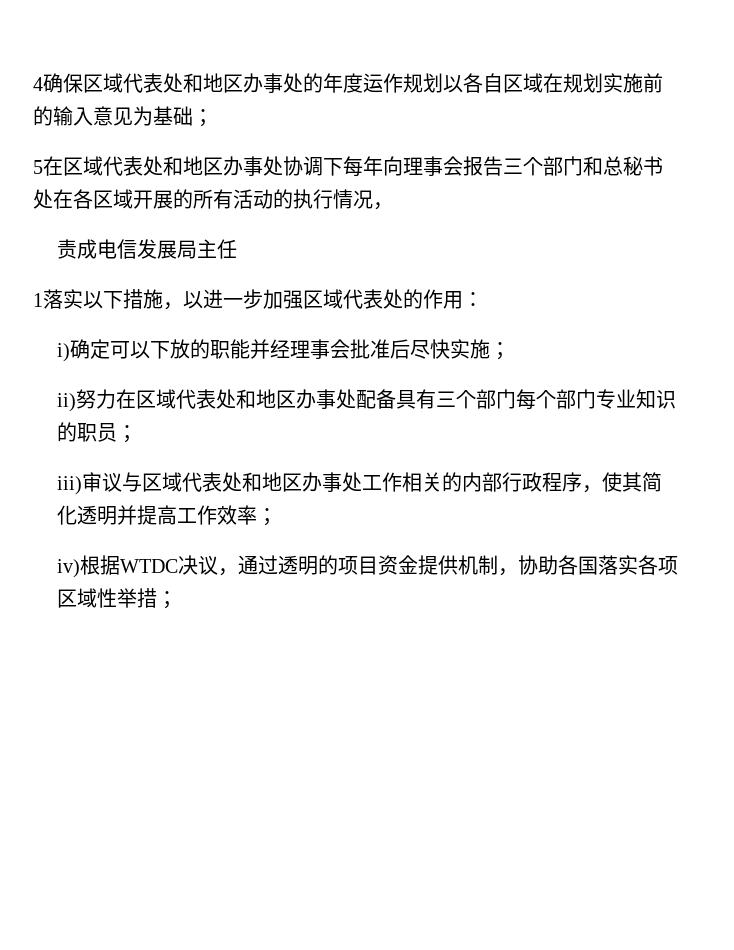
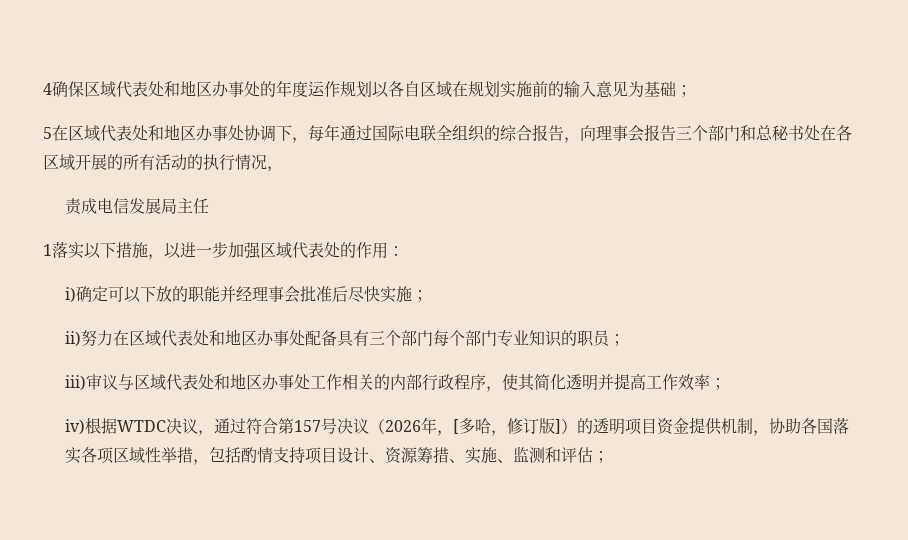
- 5在区域代表处和地区办事处协调下每年向理事会报告三个部门和总秘书处在各区域开展的所有活动的执行情况，
+ 5在区域代表处和地区办事处协调下，每年通过国际电联全组织的综合报告，向理事会报告三个部门和总秘书处在各区域开展的所有活动的执行情况，
- iv)根据WTDC决议，通过透明的项目资金提供机制，协助各国落实各项区域性举措；
+ iv)根据WTDC决议，通过符合第157号决议（2026年，[多哈，修订版]）的透明项目资金提供机制，协助各国落实各项区域性举措，包括酌情支持项目设计、资源筹措、实施、监测和评估；

